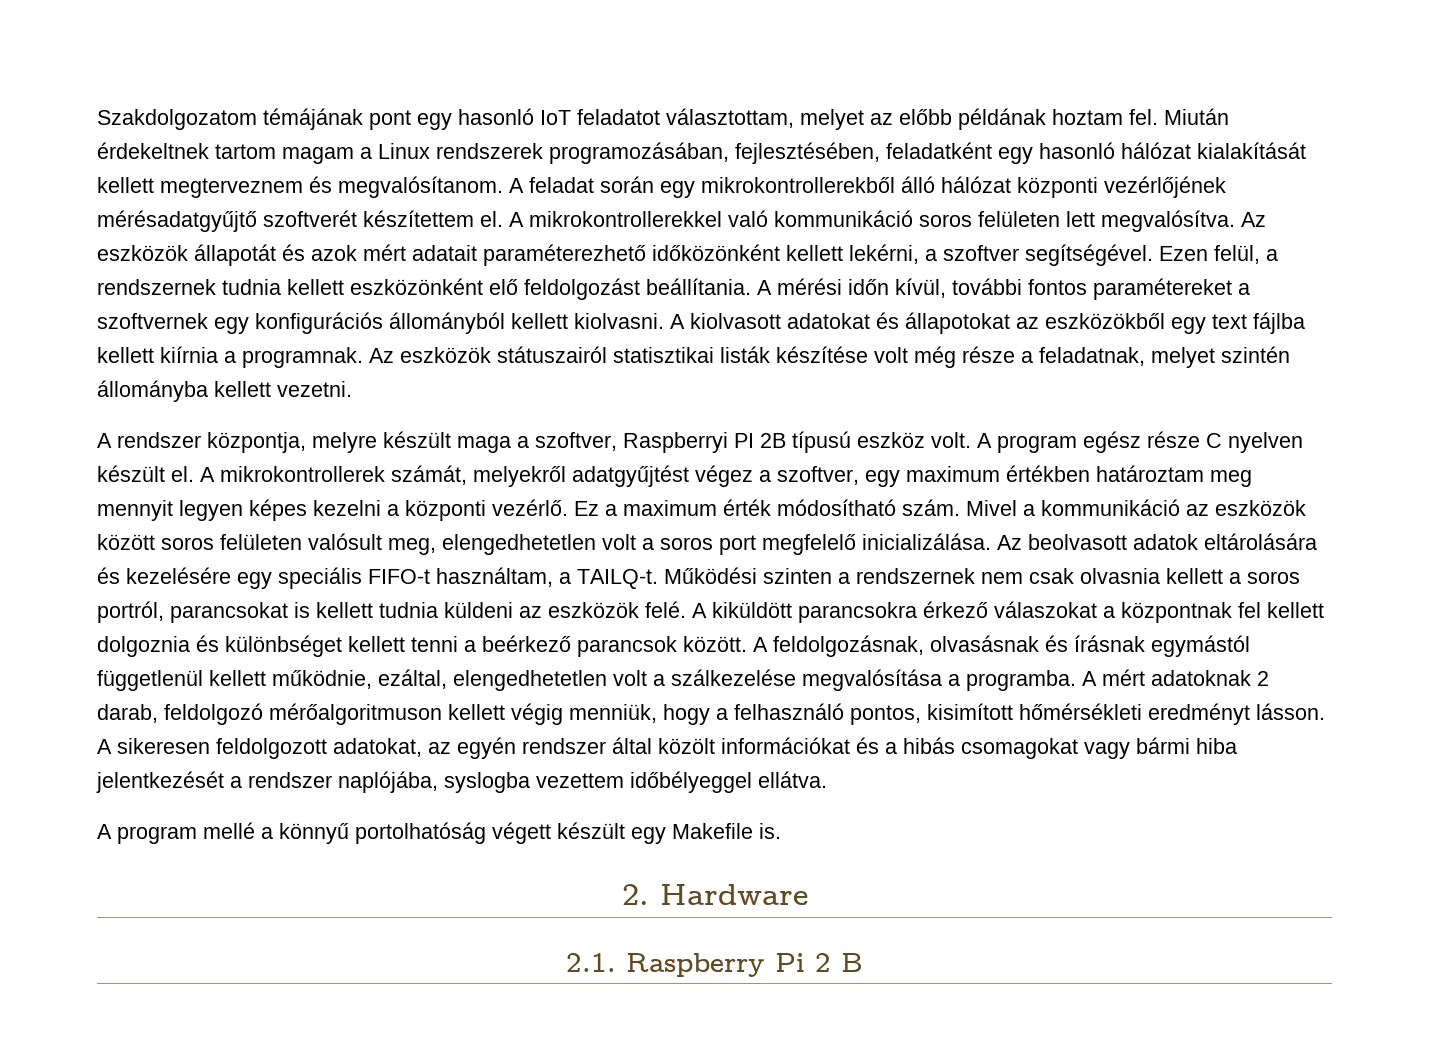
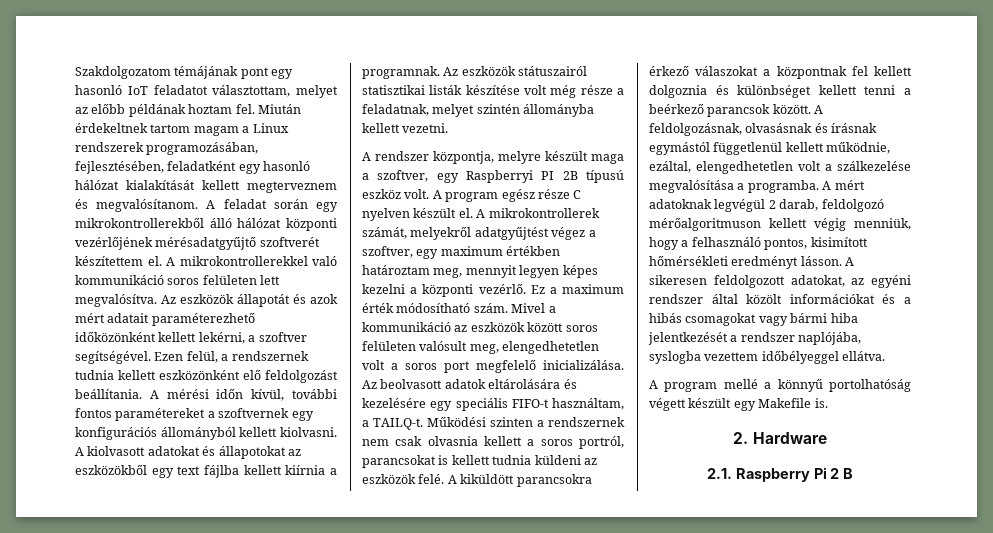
- A rendszer központja, melyre készült maga a szoftver, Raspberryi PI 2B típusú eszköz volt.
+ A rendszer központja, melyre készült maga a szoftver, egy Raspberryi PI 2B típusú eszköz volt.
- A mikrokontrollerek számát, melyekről adatgyűjtést végez a szoftver, egy maximum értékben határoztam meg mennyit legyen képes kezelni a központi vezérlő.
+ A mikrokontrollerek számát, melyekről adatgyűjtést végez a szoftver, egy maximum értékben határoztam meg, mennyit legyen képes kezelni a központi vezérlő.
- A mért adatoknak 2 darab, feldolgozó mérőalgoritmuson kellett végig menniük, hogy a felhasználó pontos, kisimított hőmérsékleti eredményt lásson.
+ A mért adatoknak legvégül 2 darab, feldolgozó mérőalgoritmuson kellett végig menniük, hogy a felhasználó pontos, kisimított hőmérsékleti eredményt lásson.
- A sikeresen feldolgozott adatokat, az egyén rendszer által közölt információkat és a hibás csomagokat vagy bármi hiba jelentkezését a rendszer naplójába, syslogba vezettem időbélyeggel ellátva.
+ A sikeresen feldolgozott adatokat, az egyéni rendszer által közölt információkat és a hibás csomagokat vagy bármi hiba jelentkezését a rendszer naplójába, syslogba vezettem időbélyeggel ellátva.

